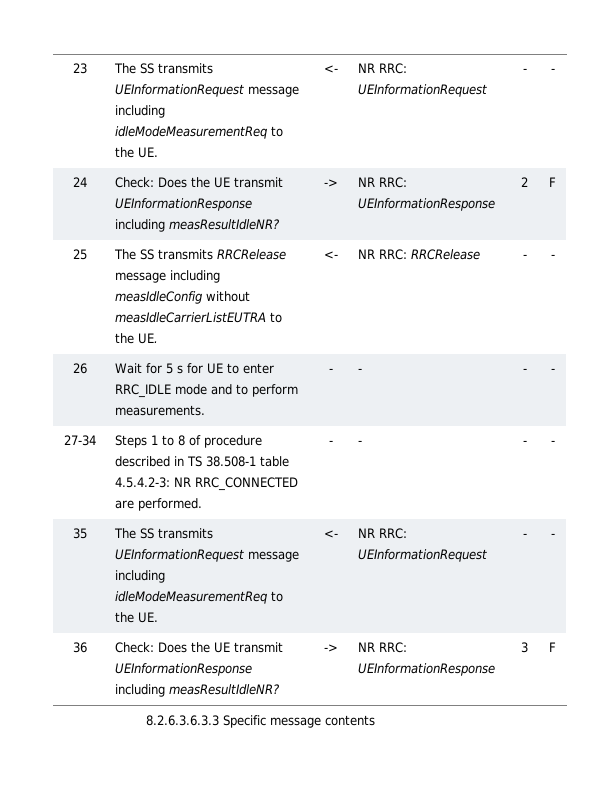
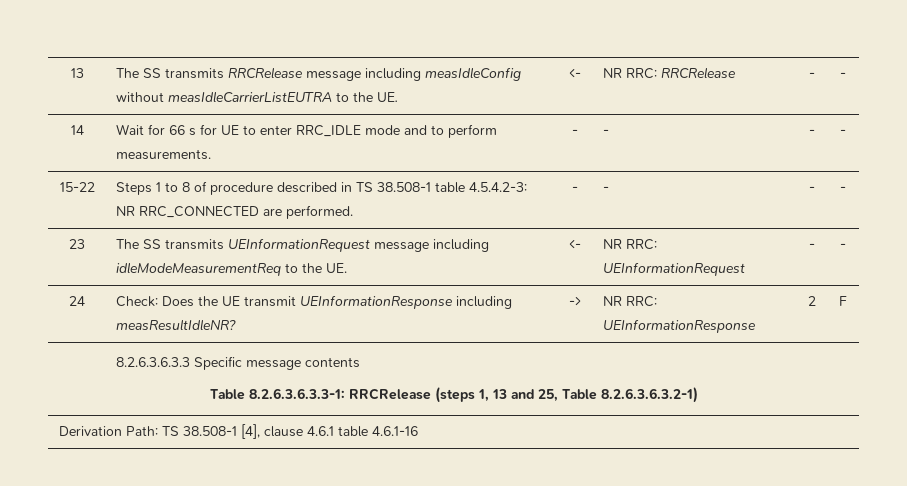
+ 13 | The SS transmits RRCRelease message including measIdleConfig without measIdleCarrierListEUTRA to the UE. | <- | NR RRC: RRCRelease | - | -
+ 14 | Wait for 66 s for UE to enter RRC_IDLE mode and to perform measurements. | - | - | - | -
+ 15-22 | Steps 1 to 8 of procedure described in TS 38.508-1 table 4.5.4.2-3: NR RRC_CONNECTED are performed. | - | - | - | -
- 25 | The SS transmits RRCRelease message including measIdleConfig without measIdleCarrierListEUTRA to the UE. | <- | NR RRC: RRCRelease | - | -
- 26 | Wait for 5 s for UE to enter RRC_IDLE mode and to perform measurements. | - | - | - | -
- 27-34 | Steps 1 to 8 of procedure described in TS 38.508-1 table 4.5.4.2-3: NR RRC_CONNECTED are performed. | - | - | - | -
- 35 | The SS transmits UEInformationRequest message including idleModeMeasurementReq to the UE. | <- | NR RRC: UEInformationRequest | - | -
- 36 | Check: Does the UE transmit UEInformationResponse including measResultIdleNR? | -> | NR RRC: UEInformationResponse | 3 | F
  8.2.6.3.6.3.3 Specific message contents
+ Table 8.2.6.3.6.3.3-1: RRCRelease (steps 1, 13 and 25, Table 8.2.6.3.6.3.2-1)
+ Derivation Path: TS 38.508-1 [4], clause 4.6.1 table 4.6.1-16

